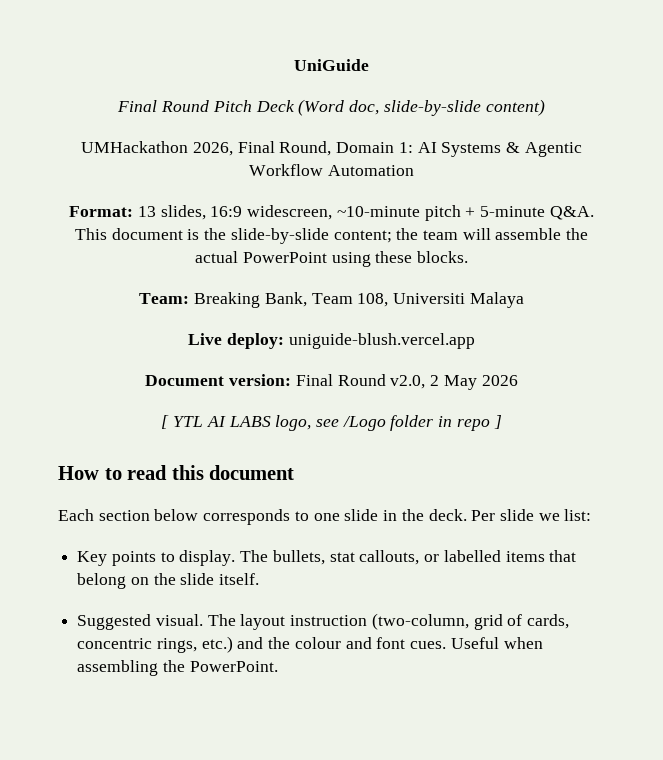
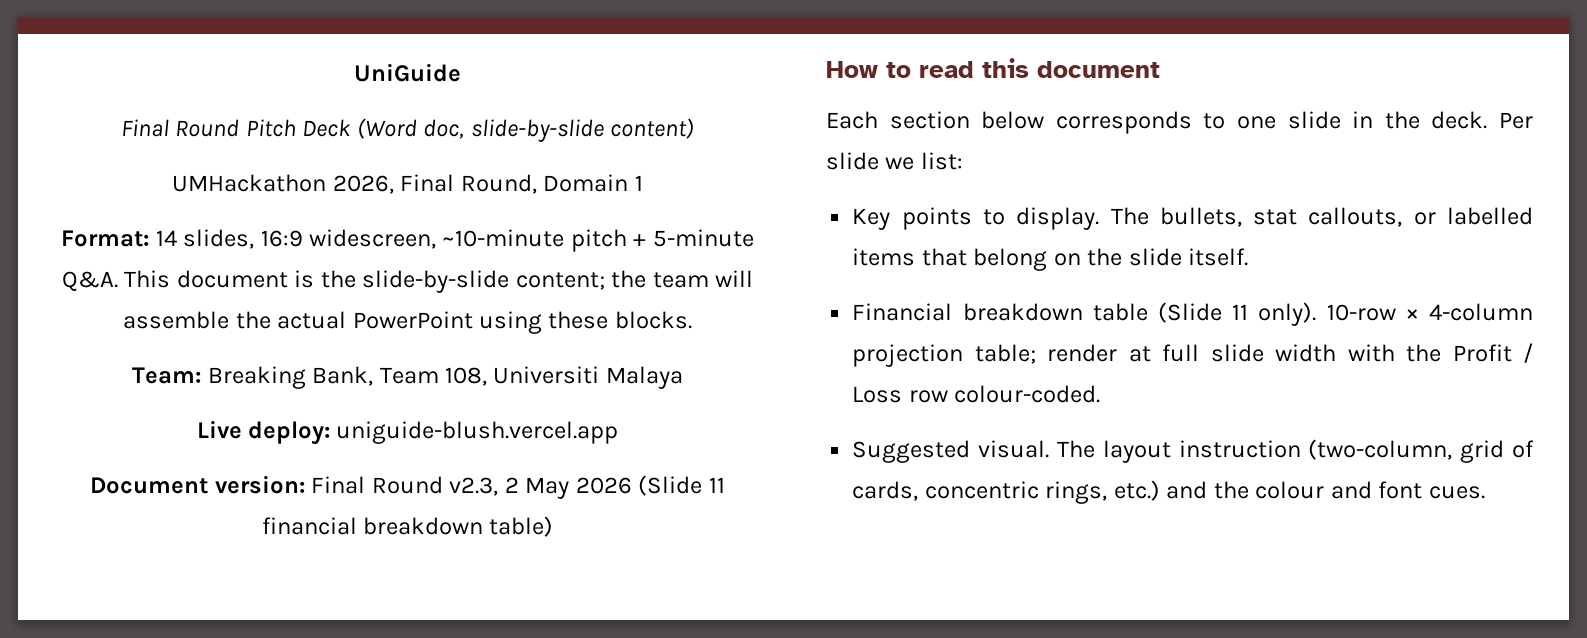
- UMHackathon 2026, Final Round, Domain 1: AI Systems & Agentic Workflow Automation
+ UMHackathon 2026, Final Round, Domain 1
- Format: 13 slides, 16:9 widescreen, ~10-minute pitch + 5-minute Q&A. This document is the slide-by-slide content; the team will assemble the actual PowerPoint using these blocks.
+ Format: 14 slides, 16:9 widescreen, ~10-minute pitch + 5-minute Q&A. This document is the slide-by-slide content; the team will assemble the actual PowerPoint using these blocks.
- Document version: Final Round v2.0, 2 May 2026
- [ YTL AI LABS logo, see /Logo folder in repo ]
+ Document version: Final Round v2.3, 2 May 2026 (Slide 11 financial breakdown table)
+ Financial breakdown table (Slide 11 only). 10-row × 4-column projection table; render at full slide width with the Profit / Loss row colour-coded.
- Useful when assembling the PowerPoint.

